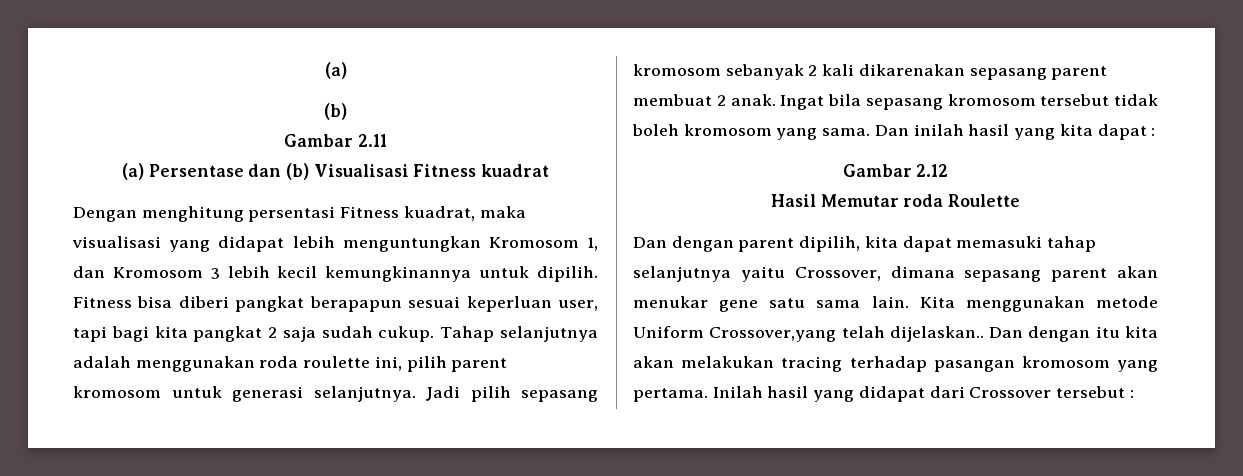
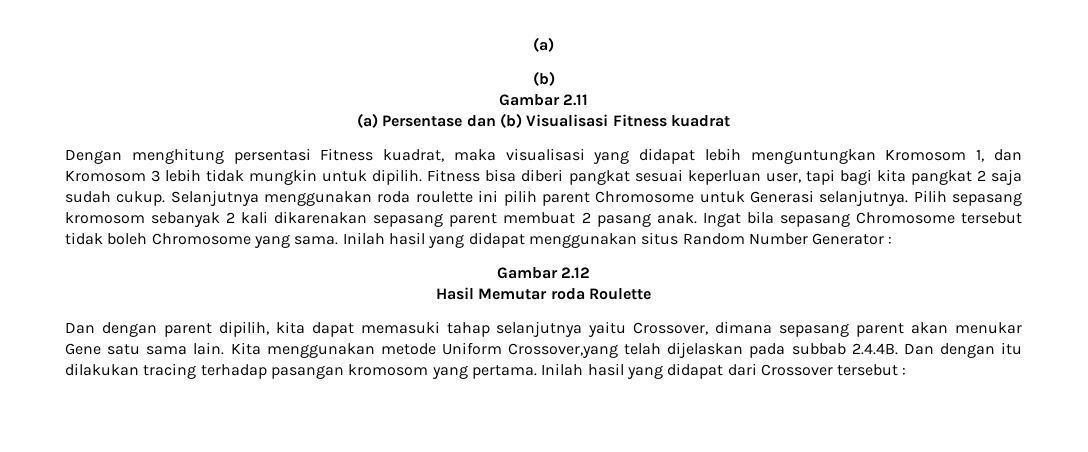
- Dengan menghitung persentasi Fitness kuadrat, maka visualisasi yang didapat lebih menguntungkan Kromosom 1, dan Kromosom 3 lebih kecil kemungkinannya untuk dipilih.
+ Dengan menghitung persentasi Fitness kuadrat, maka visualisasi yang didapat lebih menguntungkan Kromosom 1, dan Kromosom 3 lebih tidak mungkin untuk dipilih.
- Fitness bisa diberi pangkat berapapun sesuai keperluan user, tapi bagi kita pangkat 2 saja sudah cukup.
+ Fitness bisa diberi pangkat sesuai keperluan user, tapi bagi kita pangkat 2 saja sudah cukup.
- Tahap selanjutnya adalah menggunakan roda roulette ini, pilih parent kromosom untuk generasi selanjutnya. Jadi pilih sepasang kromosom sebanyak 2 kali dikarenakan sepasang parent membuat 2 anak.
+ Selanjutnya menggunakan roda roulette ini pilih parent Chromosome untuk Generasi selanjutnya. Pilih sepasang kromosom sebanyak 2 kali dikarenakan sepasang parent membuat 2 pasang anak.
- Ingat bila sepasang kromosom tersebut tidak boleh kromosom yang sama.
+ Ingat bila sepasang Chromosome tersebut tidak boleh Chromosome yang sama.
- Dan inilah hasil yang kita dapat :
+ Inilah hasil yang didapat menggunakan situs Random Number Generator :
- Dan dengan parent dipilih, kita dapat memasuki tahap selanjutnya yaitu Crossover, dimana sepasang parent akan menukar gene satu sama lain.
+ Dan dengan parent dipilih, kita dapat memasuki tahap selanjutnya yaitu Crossover, dimana sepasang parent akan menukar Gene satu sama lain.
- Kita menggunakan metode Uniform Crossover,yang telah dijelaskan.. Dan dengan itu kita akan melakukan tracing terhadap pasangan kromosom yang pertama.
+ Kita menggunakan metode Uniform Crossover,yang telah dijelaskan pada subbab 2.4.4B. Dan dengan itu dilakukan tracing terhadap pasangan kromosom yang pertama.

